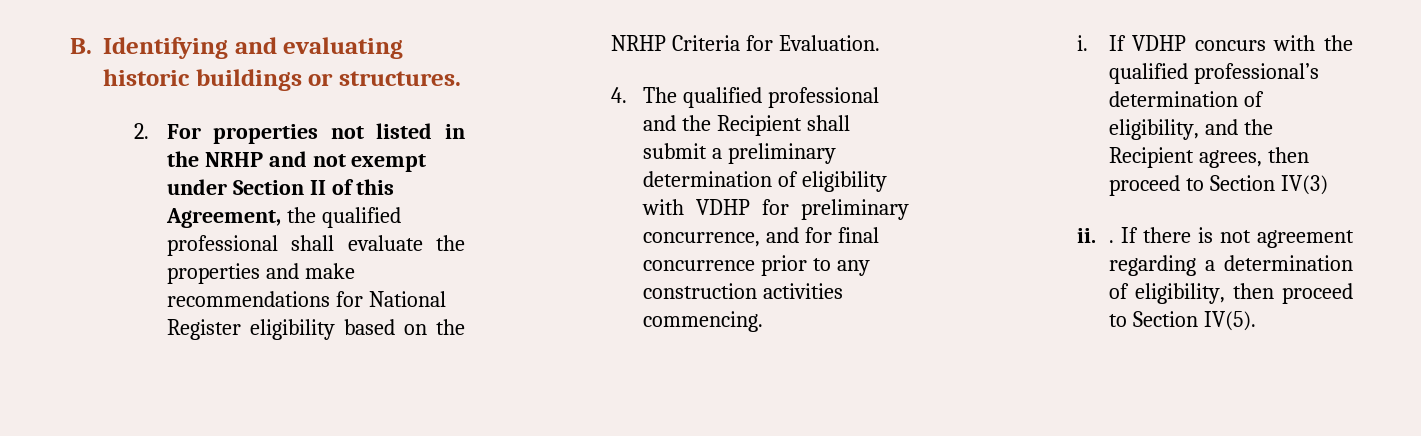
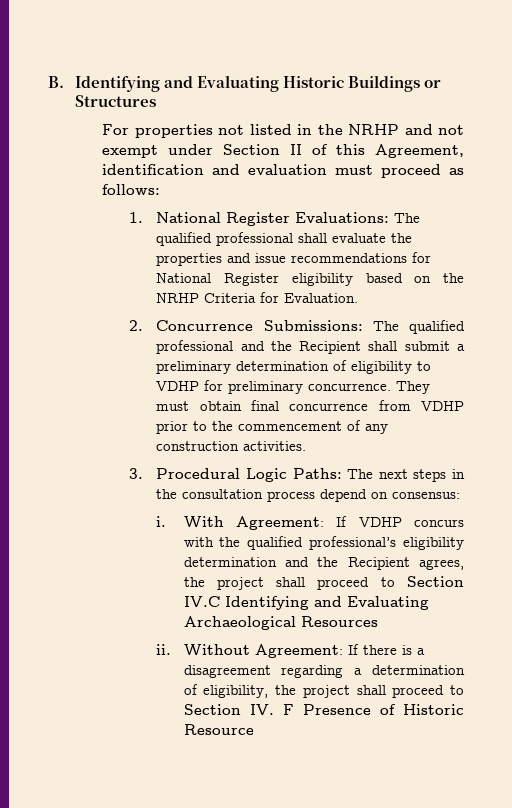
- B. Identifying and evaluating historic buildings or structures.
- 2. For properties not listed in the NRHP and not exempt under Section II of this Agreement, the qualified professional shall evaluate the properties and make recommendations for National Register eligibility based on the NRHP Criteria for Evaluation.
+ B. Identifying and Evaluating Historic Buildings or Structures
+ For properties not listed in the NRHP and not exempt under Section II of this Agreement, identification and evaluation must proceed as follows:
+ 1. National Register Evaluations: The qualified professional shall evaluate the properties and issue recommendations for National Register eligibility based on the NRHP Criteria for Evaluation.
- 4. The qualified professional and the Recipient shall submit a preliminary determination of eligibility with VDHP for preliminary concurrence, and for final concurrence prior to any construction activities commencing.
- i. If VDHP concurs with the qualified professional’s determination of eligibility, and the Recipient agrees, then proceed to Section IV(3)
+ 2. Concurrence Submissions: The qualified professional and the Recipient shall submit a preliminary determination of eligibility to VDHP for preliminary concurrence. They must obtain final concurrence from VDHP prior to the commencement of any construction activities.
+ 3. Procedural Logic Paths: The next steps in the consultation process depend on consensus:
+ i. With Agreement: If VDHP concurs with the qualified professional’s eligibility determination and the Recipient agrees, the project shall proceed to Section IV.C Identifying and Evaluating Archaeological Resources
- ii. . If there is not agreement regarding a determination of eligibility, then proceed to Section IV(5).
+ ii. Without Agreement: If there is a disagreement regarding a determination of eligibility, the project shall proceed to Section IV. F Presence of Historic Resource

